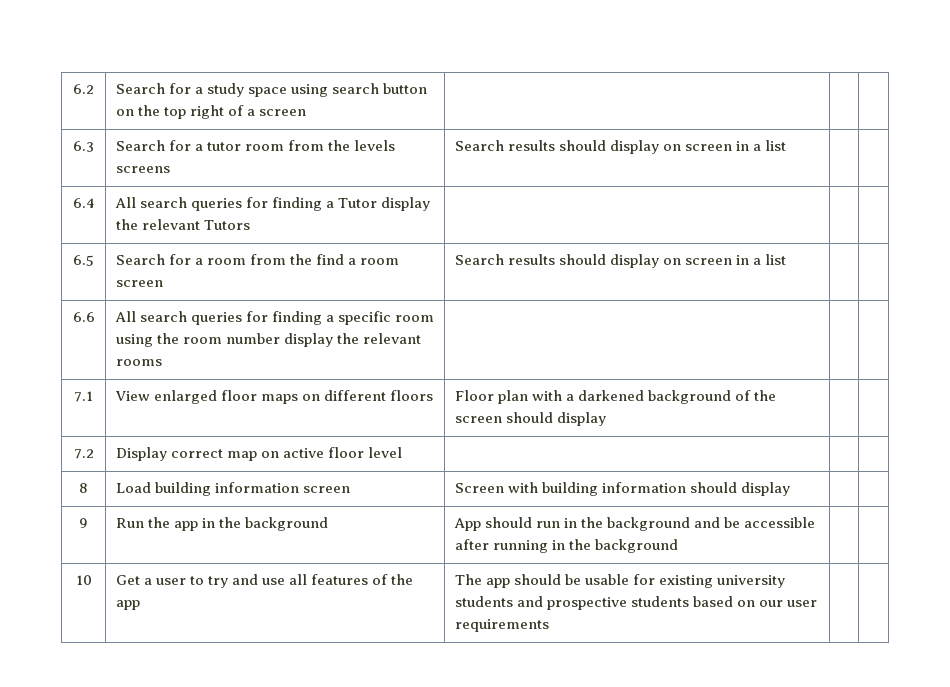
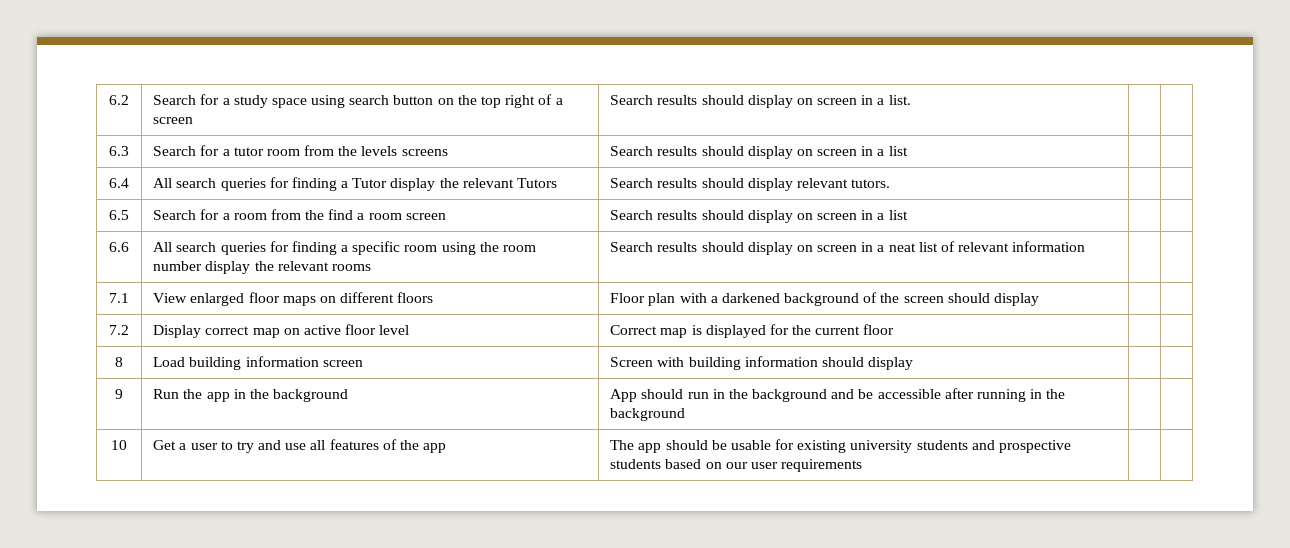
- 6.2 | Search for a study space using search button on the top right of a screen | | |
+ 6.2 | Search for a study space using search button on the top right of a screen | Search results should display on screen in a list. | |
- 6.4 | All search queries for finding a Tutor display the relevant Tutors | | |
+ 6.4 | All search queries for finding a Tutor display the relevant Tutors | Search results should display relevant tutors. | |
- 6.6 | All search queries for finding a specific room using the room number display the relevant rooms | | |
+ 6.6 | All search queries for finding a specific room using the room number display the relevant rooms | Search results should display on screen in a neat list of relevant information | |
- 7.2 | Display correct map on active floor level | | |
+ 7.2 | Display correct map on active floor level | Correct map is displayed for the current floor | |

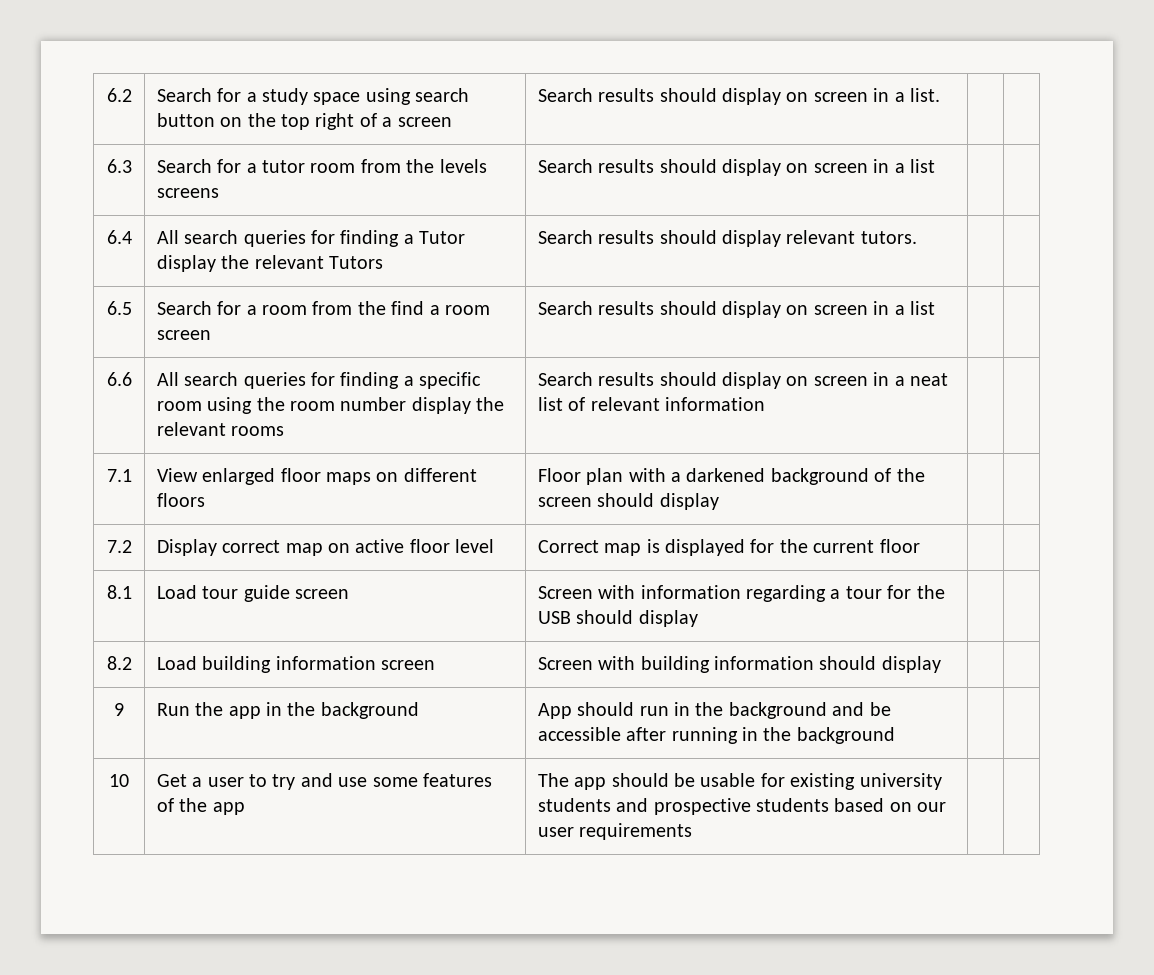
- 8 | Load building information screen | Screen with building information should display | |
+ 8.1 | Load tour guide screen | Screen with information regarding a tour for the USB should display | |
+ 8.2 | Load building information screen | Screen with building information should display | |
- 10 | Get a user to try and use all features of the app | The app should be usable for existing university students and prospective students based on our user requirements | |
+ 10 | Get a user to try and use some features of the app | The app should be usable for existing university students and prospective students based on our user requirements | |

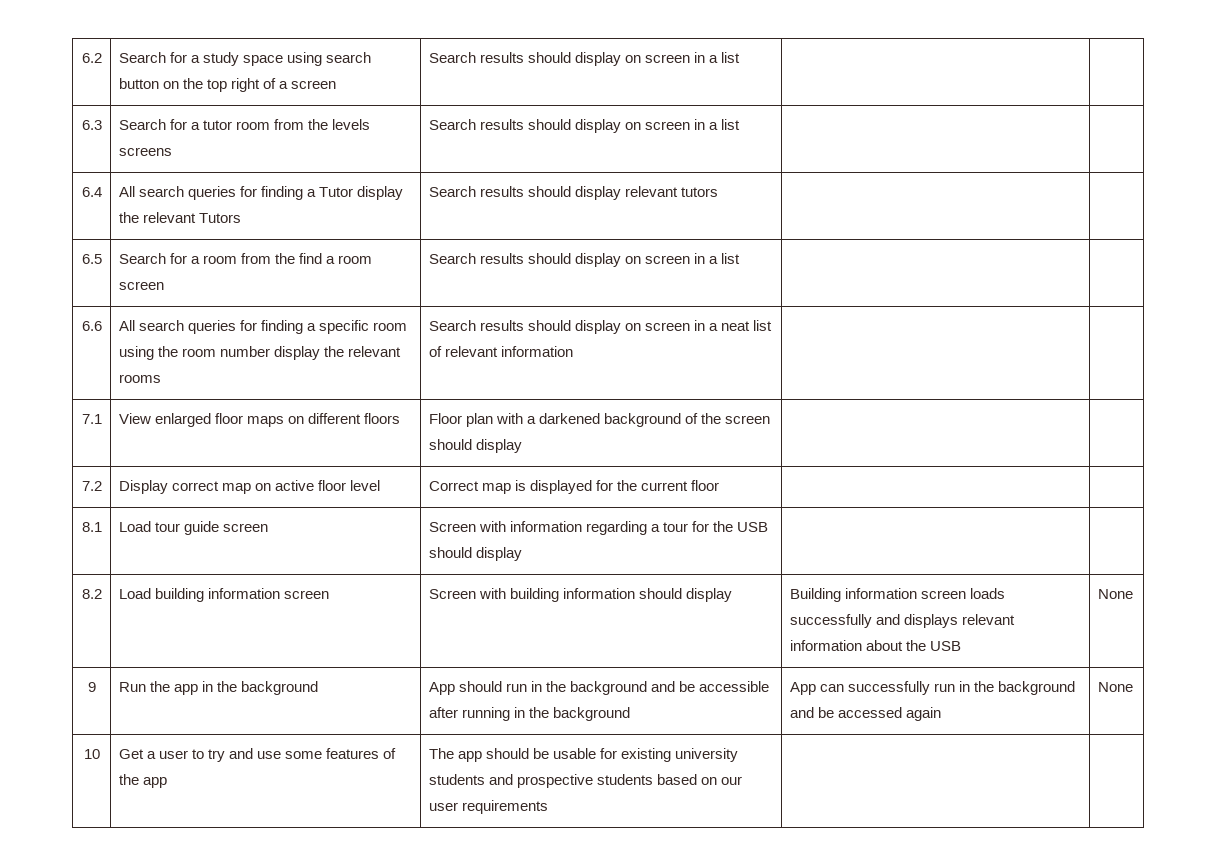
- 6.2 | Search for a study space using search button on the top right of a screen | Search results should display on screen in a list. | |
+ 6.2 | Search for a study space using search button on the top right of a screen | Search results should display on screen in a list | |
- 6.4 | All search queries for finding a Tutor display the relevant Tutors | Search results should display relevant tutors. | |
+ 6.4 | All search queries for finding a Tutor display the relevant Tutors | Search results should display relevant tutors | |
- 8.2 | Load building information screen | Screen with building information should display | |
+ 8.2 | Load building information screen | Screen with building information should display | Building information screen loads successfully and displays relevant information about the USB | None
- 9 | Run the app in the background | App should run in the background and be accessible after running in the background | |
+ 9 | Run the app in the background | App should run in the background and be accessible after running in the background | App can successfully run in the background and be accessed again | None

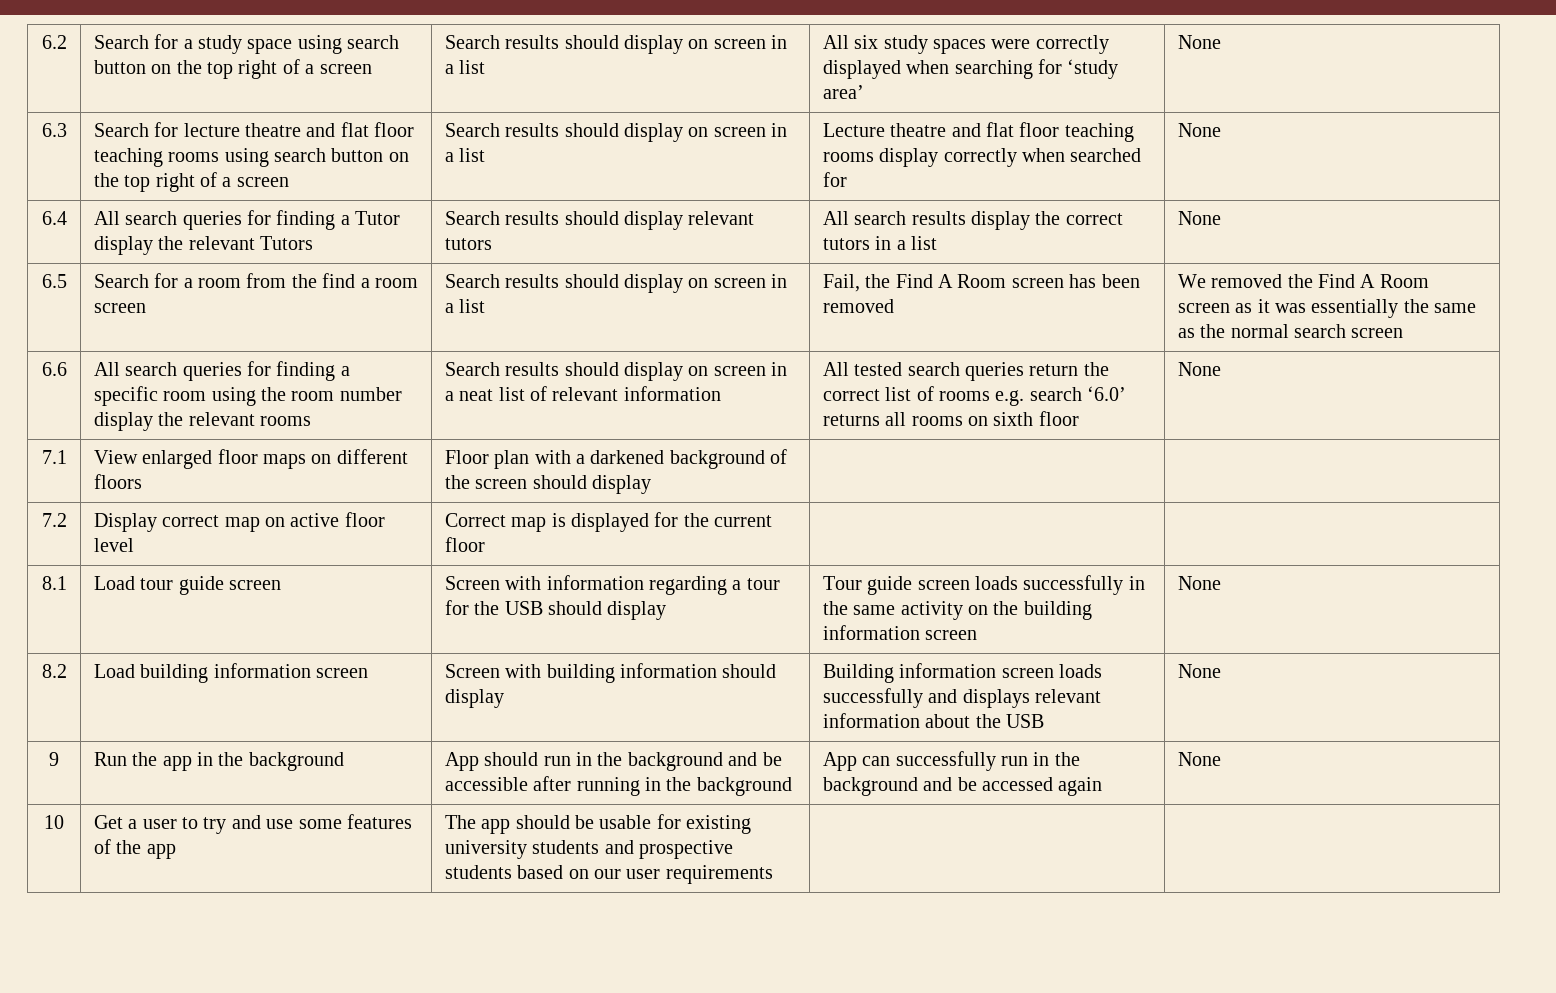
- 6.2 | Search for a study space using search button on the top right of a screen | Search results should display on screen in a list | |
- 6.3 | Search for a tutor room from the levels screens | Search results should display on screen in a list | |
+ 6.2 | Search for a study space using search button on the top right of a screen | Search results should display on screen in a list | All six study spaces were correctly displayed when searching for ‘study area’ | None
+ 6.3 | Search for lecture theatre and flat floor teaching rooms using search button on the top right of a screen | Search results should display on screen in a list | Lecture theatre and flat floor teaching rooms display correctly when searched for | None
- 6.4 | All search queries for finding a Tutor display the relevant Tutors | Search results should display relevant tutors | |
+ 6.4 | All search queries for finding a Tutor display the relevant Tutors | Search results should display relevant tutors | All search results display the correct tutors in a list | None
+ Fail, the Find A Room screen has been removed | We removed the Find A Room screen as it was essentially the same as the normal search screen
+ All tested search queries return the correct list of rooms e.g. search ‘6.0’ returns all rooms on sixth floor | None
- 8.1 | Load tour guide screen | Screen with information regarding a tour for the USB should display | |
+ 8.1 | Load tour guide screen | Screen with information regarding a tour for the USB should display | Tour guide screen loads successfully in the same activity on the building information screen | None

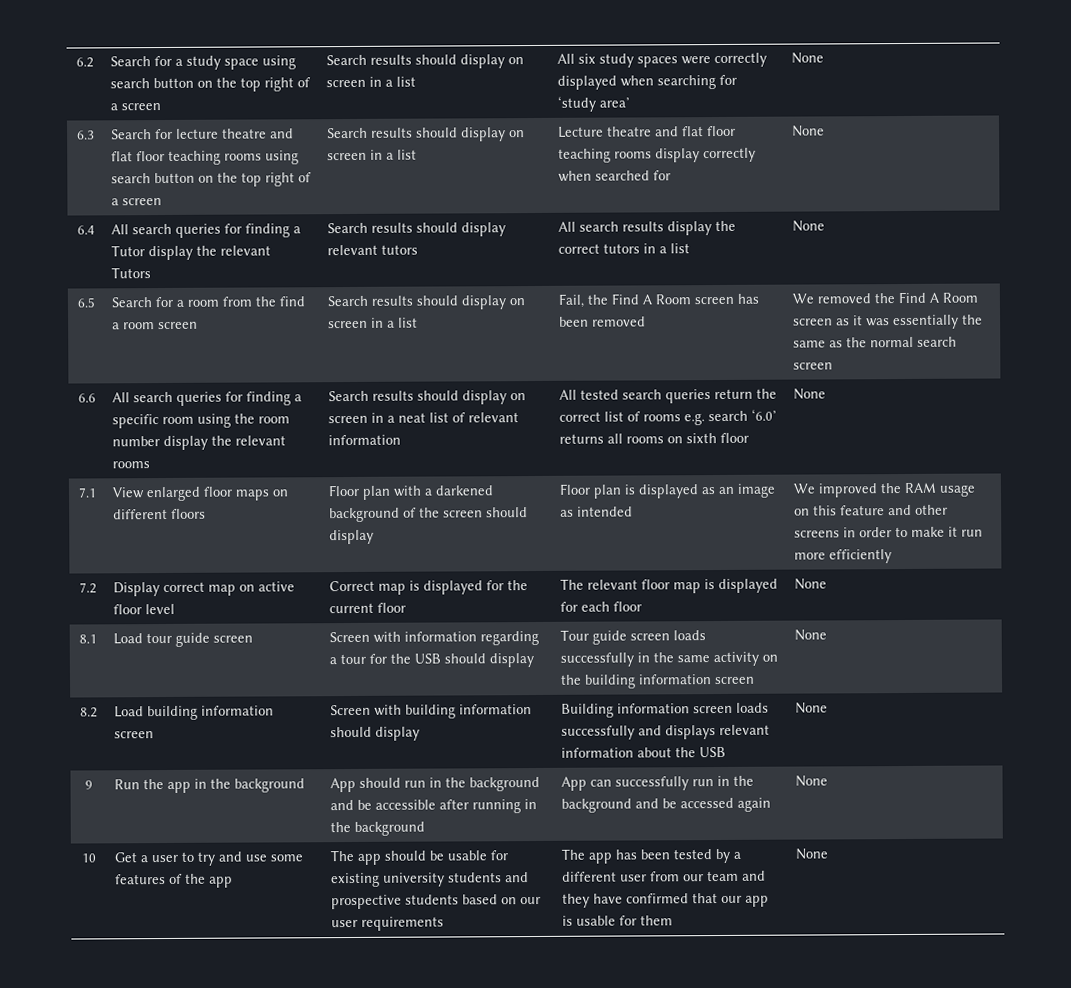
+ Floor plan is displayed as an image as intended | We improved the RAM usage on this feature and other screens in order to make it run more efficiently
- 7.2 | Display correct map on active floor level | Correct map is displayed for the current floor | |
+ 7.2 | Display correct map on active floor level | Correct map is displayed for the current floor | The relevant floor map is displayed for each floor | None
+ The app has been tested by a different user from our team and they have confirmed that our app is usable for them | None

